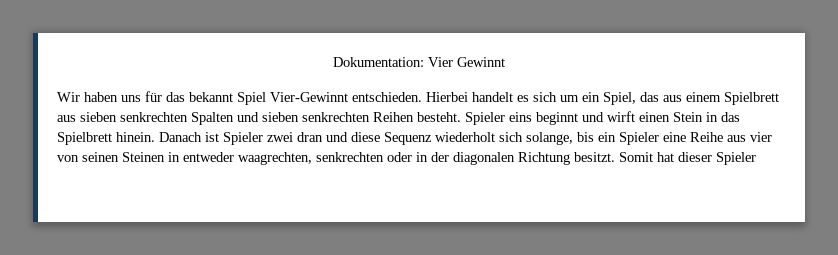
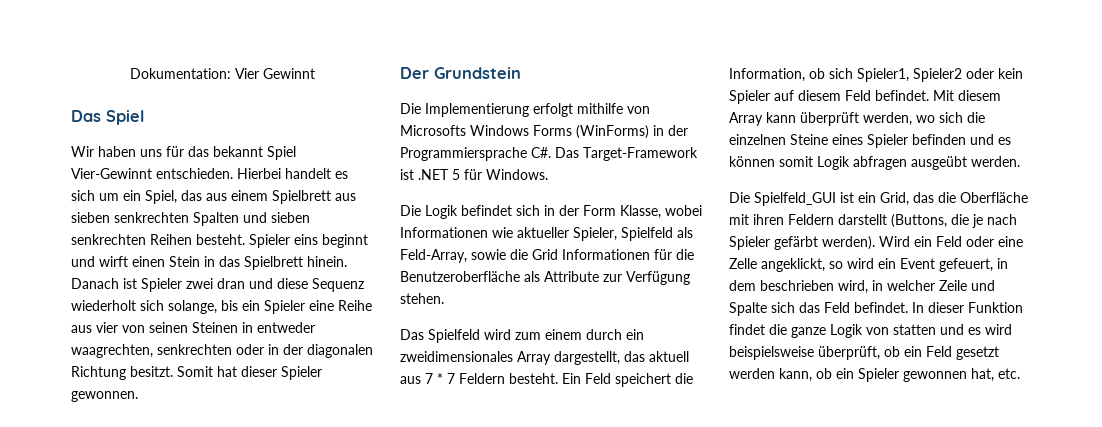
+ Das Spiel
- Somit hat dieser Spieler
+ Somit hat dieser Spieler gewonnen.
+ Der Grundstein
+ Die Implementierung erfolgt mithilfe von Microsofts Windows Forms (WinForms) in der Programmiersprache C#. Das Target-Framework ist .NET 5 für Windows.
+ Die Logik befindet sich in der Form Klasse, wobei Informationen wie aktueller Spieler, Spielfeld als Feld-Array, sowie die Grid Informationen für die Benutzeroberfläche als Attribute zur Verfügung stehen.
+ Das Spielfeld wird zum einem durch ein zweidimensionales Array dargestellt, das aktuell aus 7 * 7 Feldern besteht. Ein Feld speichert die Information, ob sich Spieler1, Spieler2 oder kein Spieler auf diesem Feld befindet. Mit diesem Array kann überprüft werden, wo sich die einzelnen Steine eines Spieler befinden und es können somit Logik abfragen ausgeübt werden.
+ Die Spielfeld_GUI ist ein Grid, das die Oberfläche mit ihren Feldern darstellt (Buttons, die je nach Spieler gefärbt werden). Wird ein Feld oder eine Zelle angeklickt, so wird ein Event gefeuert, in dem beschrieben wird, in welcher Zeile und Spalte sich das Feld befindet. In dieser Funktion findet die ganze Logik von statten und es wird beispielsweise überprüft, ob ein Feld gesetzt werden kann, ob ein Spieler gewonnen hat, etc.

